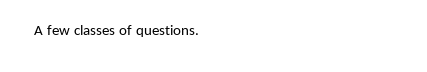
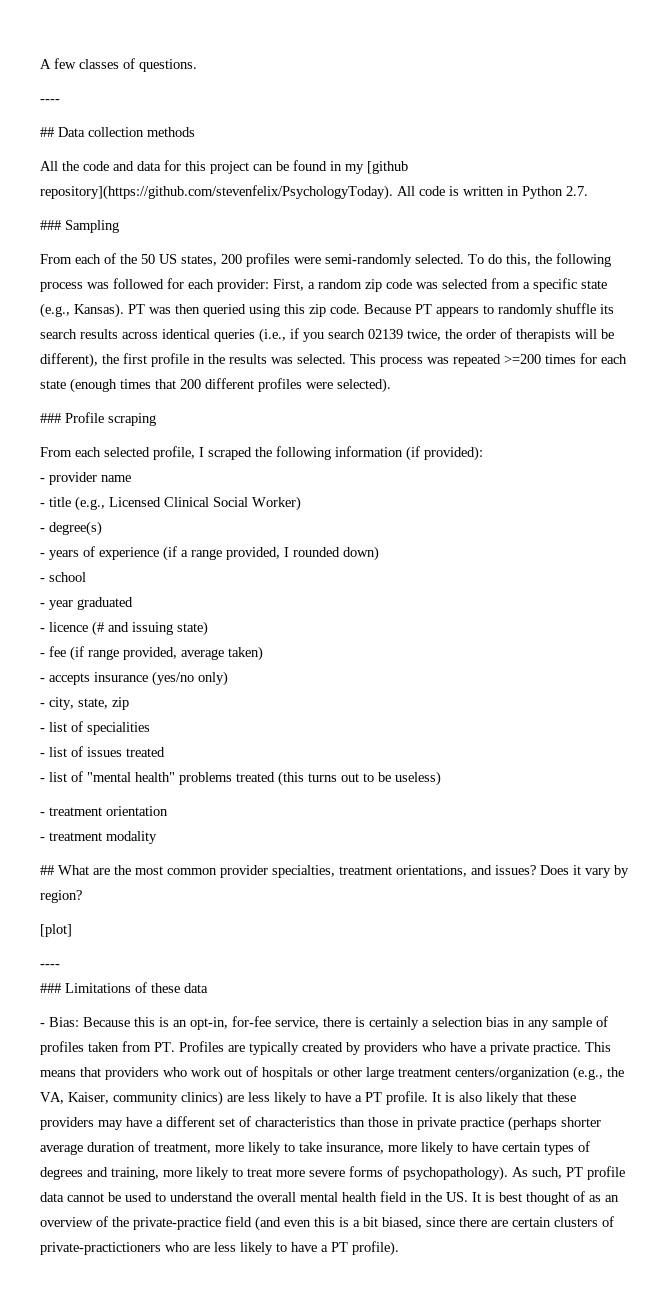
  A few classes of questions.
+ ----
+ ## Data collection methods
+ All the code and data for this project can be found in my [github repository](https://github.com/stevenfelix/PsychologyToday). All code is written in Python 2.7.
+ ### Sampling
+ From each of the 50 US states, 200 profiles were semi-randomly selected. To do this, the following process was followed for each provider: First, a random zip code was selected from a specific state (e.g., Kansas). PT was then queried using this zip code. Because PT appears to randomly shuffle its search results across identical queries (i.e., if you search 02139 twice, the order of therapists will be different), the first profile in the results was selected. This process was repeated >=200 times for each state (enough times that 200 different profiles were selected).
+ ### Profile scraping
+ From each selected profile, I scraped the following information (if provided):
+ - provider name
+ - title (e.g., Licensed Clinical Social Worker)
+ - degree(s)
+ - years of experience (if a range provided, I rounded down)
+ - school
+ - year graduated
+ - licence (# and issuing state)
+ - fee (if range provided, average taken)
+ - accepts insurance (yes/no only)
+ - city, state, zip
+ - list of specialities
+ - list of issues treated
+ - list of "mental health" problems treated (this turns out to be useless)
+ - treatment orientation
+ - treatment modality
+ ## What are the most common provider specialties, treatment orientations, and issues? Does it vary by region?
+ [plot]
+ ----
+ ### Limitations of these data
+ - Bias: Because this is an opt-in, for-fee service, there is certainly a selection bias in any sample of profiles taken from PT. Profiles are typically created by providers who have a private practice. This means that providers who work out of hospitals or other large treatment centers/organization (e.g., the VA, Kaiser, community clinics) are less likely to have a PT profile. It is also likely that these providers may have a different set of characteristics than those in private practice (perhaps shorter average duration of treatment, more likely to take insurance, more likely to have certain types of degrees and training, more likely to treat more severe forms of psychopathology). As such, PT profile data cannot be used to understand the overall mental health field in the US. It is best thought of as an overview of the private-practice field (and even this is a bit biased, since there are certain clusters of private-practictioners who are less likely to have a PT profile).

